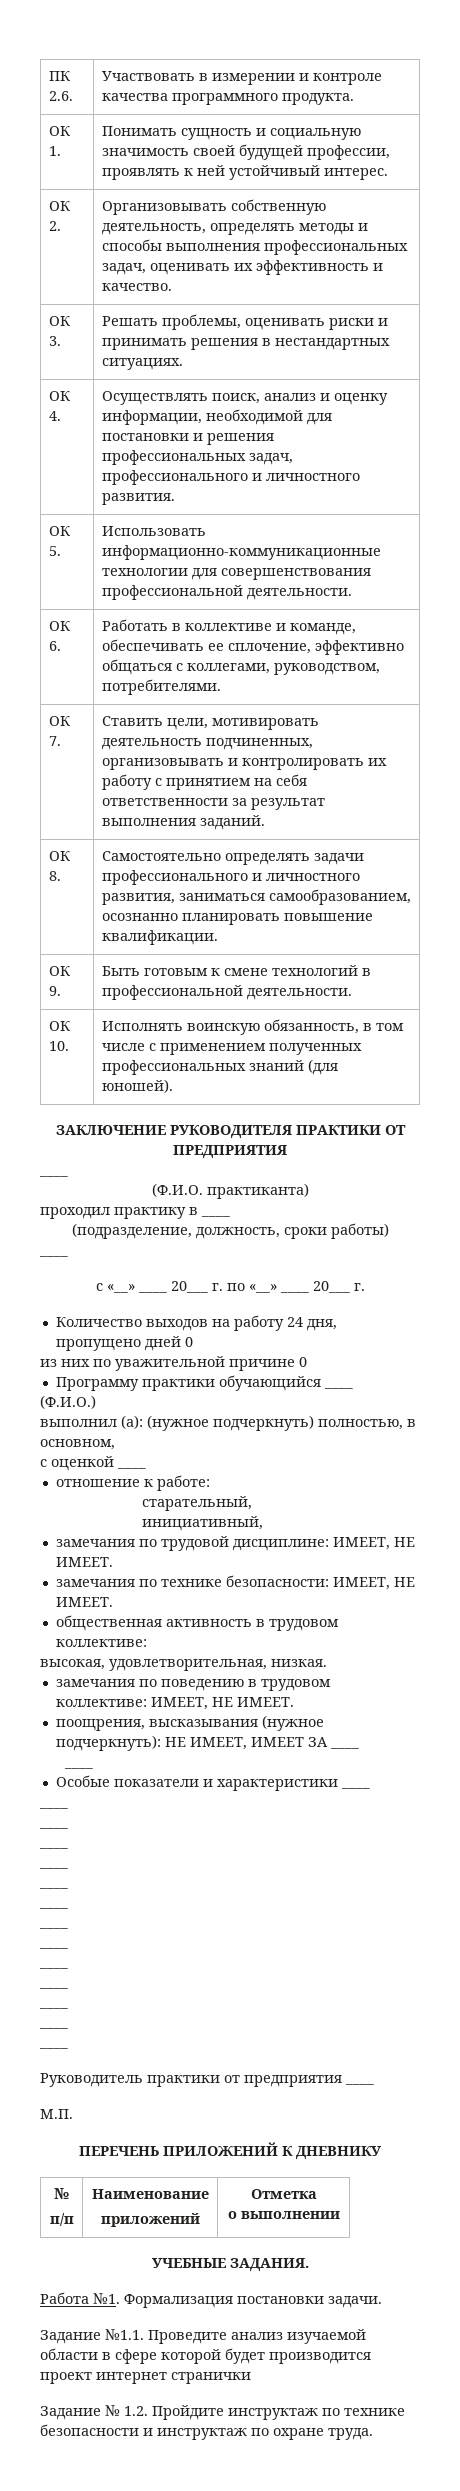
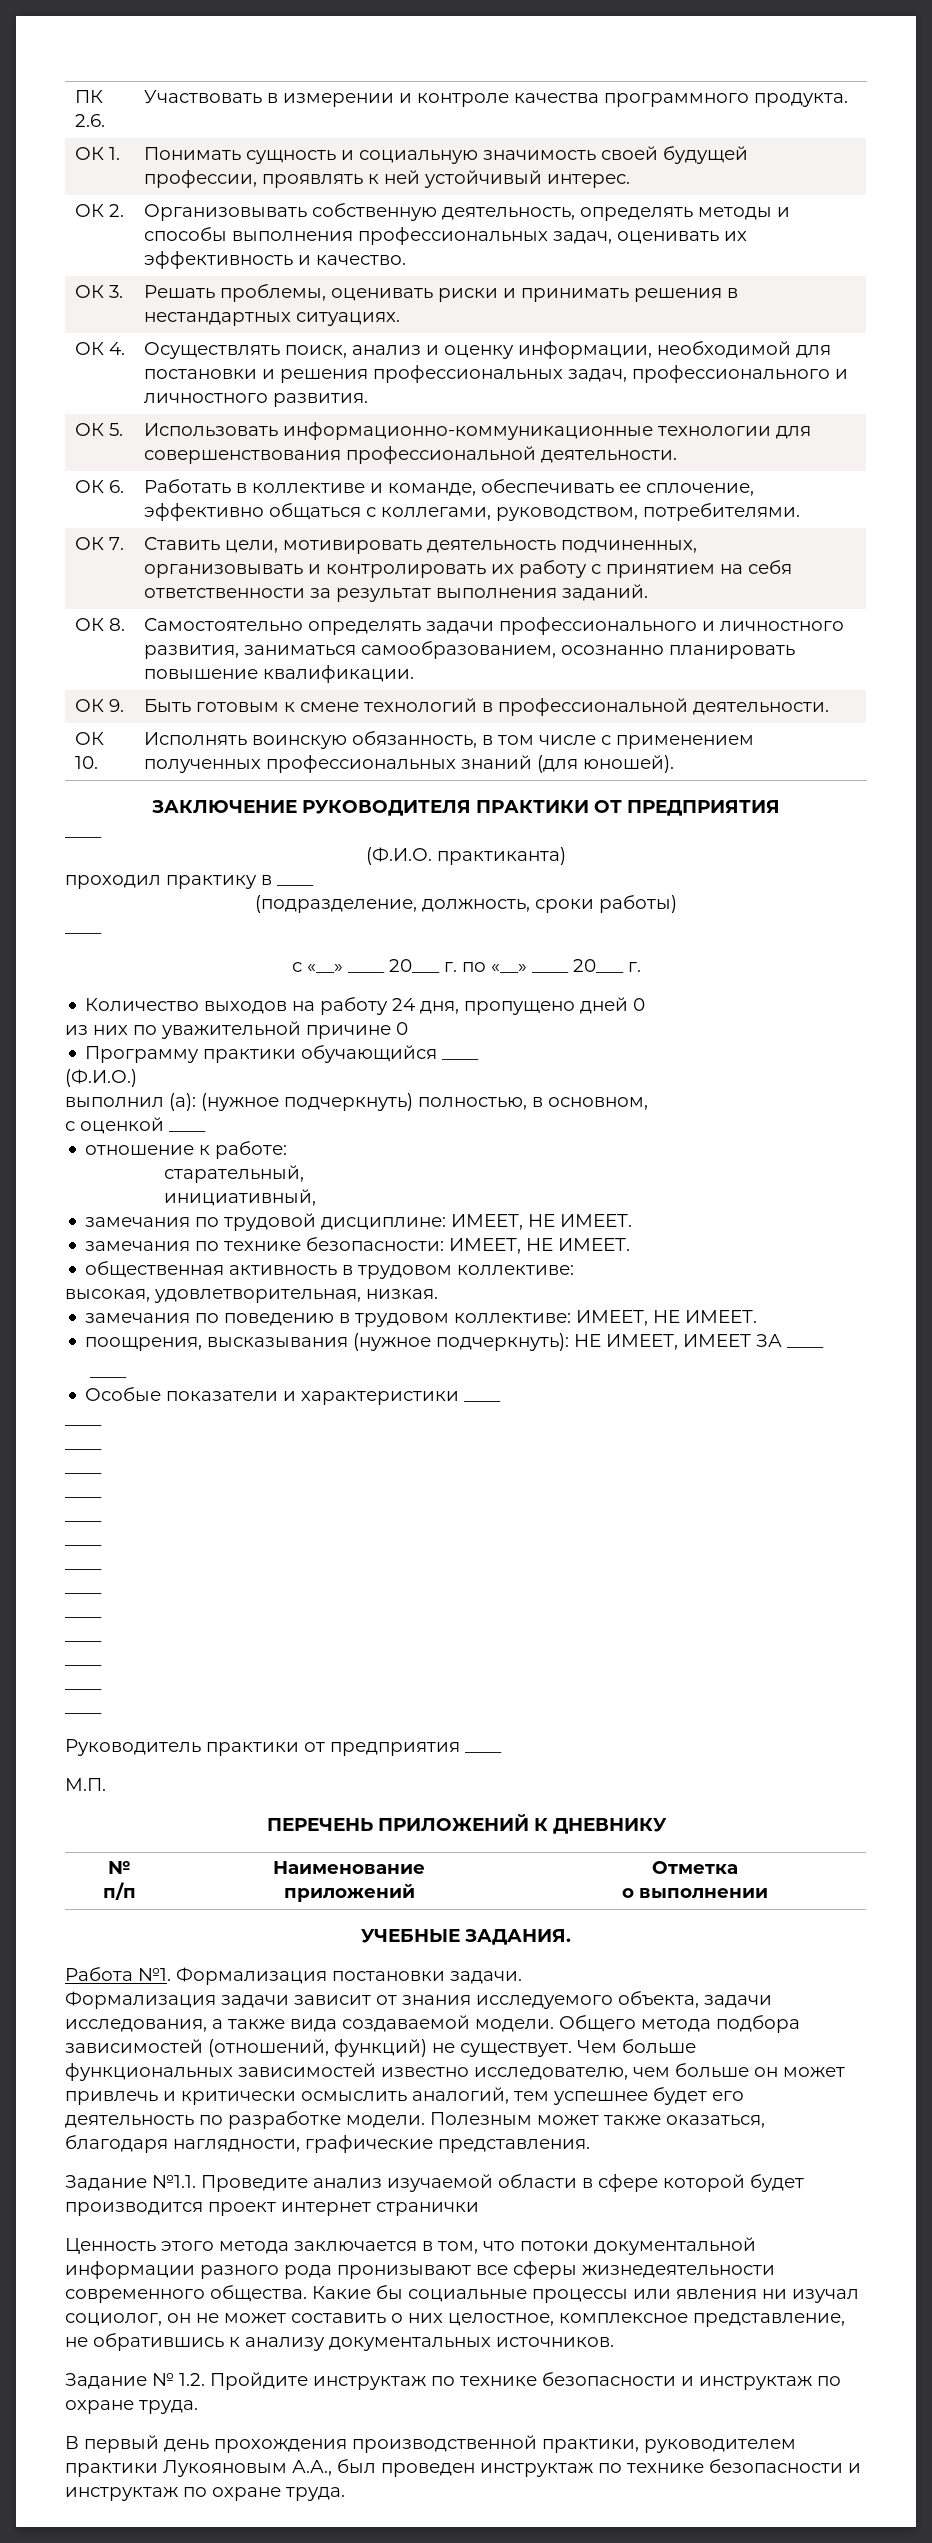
+ Формализация задачи зависит от знания исследуемого объекта, задачи исследования, а также вида создаваемой модели. Общего метода подбора зависимостей (отношений, функций) не существует. Чем больше функциональных зависимостей известно исследователю, чем больше он может привлечь и критически осмыслить аналогий, тем успешнее будет его деятельность по разработке модели. Полезным может также оказаться, благодаря наглядности, графические представления.
+ Ценность этого метода заключается в том, что потоки документальной информации разного рода пронизывают все сферы жизнедеятельности современного общества. Какие бы социальные процессы или явления ни изучал социолог, он не может составить о них целостное, комплексное представление, не обратившись к анализу документальных источников.
+ В первый день прохождения производственной практики, руководителем практики Лукояновым А.А., был проведен инструктаж по технике безопасности и инструктаж по охране труда.

